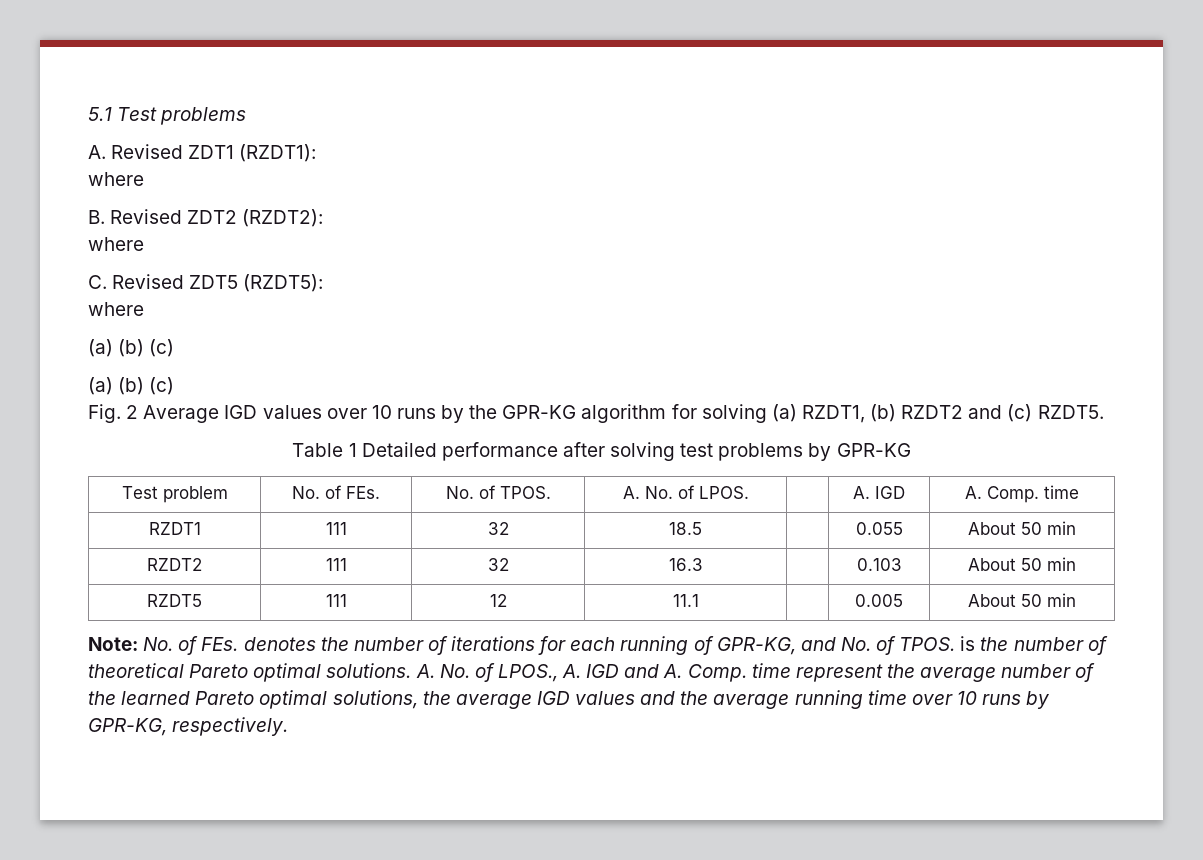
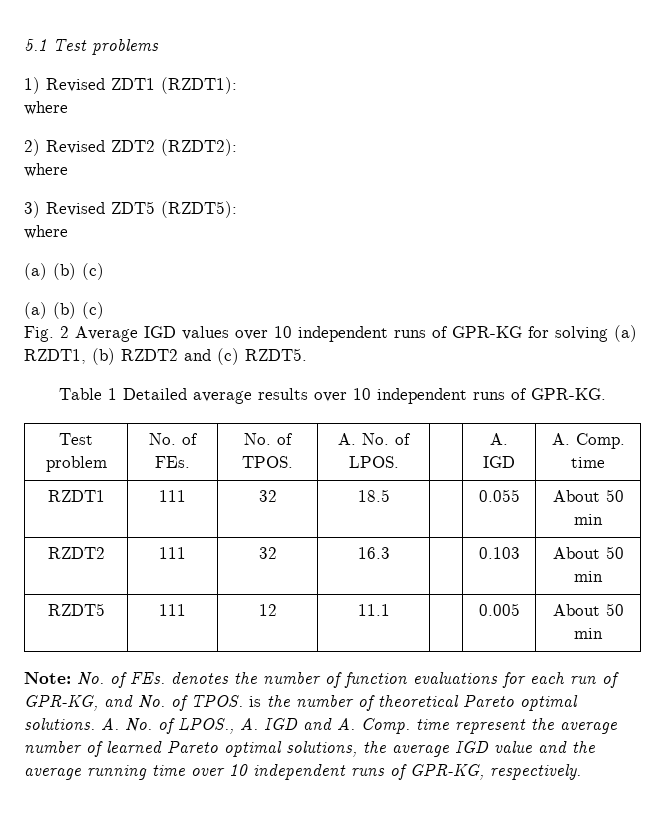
- A. Revised ZDT1 (RZDT1):
+ 1) Revised ZDT1 (RZDT1):
- B. Revised ZDT2 (RZDT2):
+ 2) Revised ZDT2 (RZDT2):
- C. Revised ZDT5 (RZDT5):
+ 3) Revised ZDT5 (RZDT5):
- Fig. 2 Average IGD values over 10 runs by the GPR-KG algorithm for solving (a) RZDT1, (b) RZDT2 and (c) RZDT5.
+ Fig. 2 Average IGD values over 10 independent runs of GPR-KG for solving (a) RZDT1, (b) RZDT2 and (c) RZDT5.
- Table 1 Detailed performance after solving test problems by GPR-KG
+ Table 1 Detailed average results over 10 independent runs of GPR-KG.
- Note: No. of FEs. denotes the number of iterations for each running of GPR-KG, and No. of TPOS. is the number of theoretical Pareto optimal solutions.
+ Note: No. of FEs. denotes the number of function evaluations for each run of GPR-KG, and No. of TPOS. is the number of theoretical Pareto optimal solutions.
- A. No. of LPOS., A. IGD and A. Comp. time represent the average number of the learned Pareto optimal solutions, the average IGD values and the average running time over 10 runs by GPR-KG, respectively.
+ A. No. of LPOS., A. IGD and A. Comp. time represent the average number of learned Pareto optimal solutions, the average IGD value and the average running time over 10 independent runs of GPR-KG, respectively.

